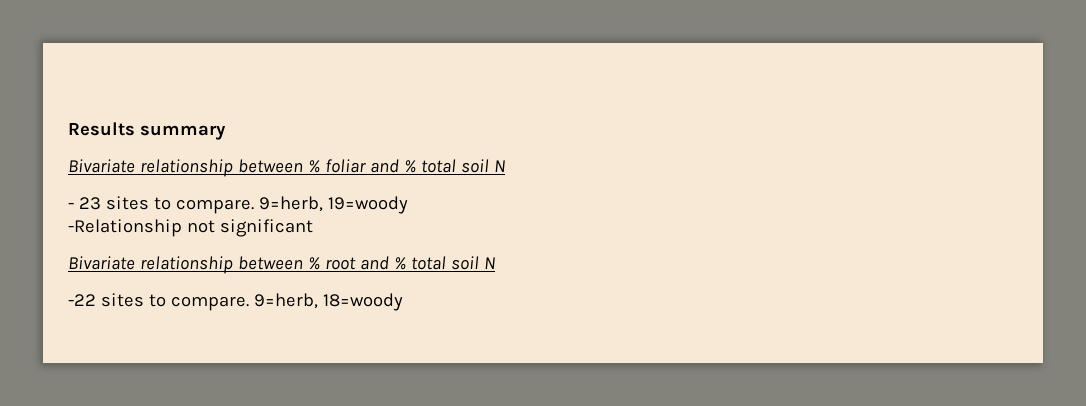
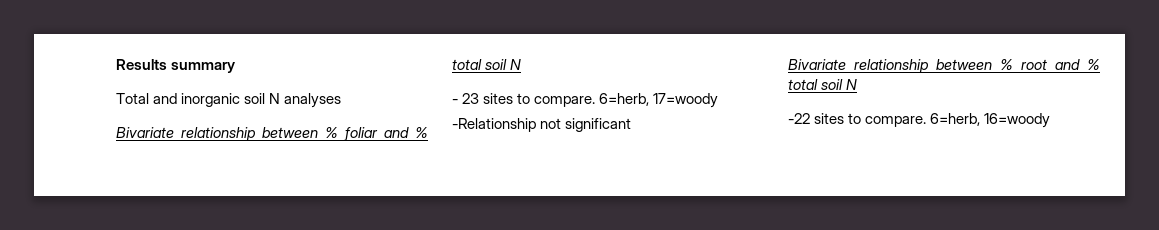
+ Total and inorganic soil N analyses
- 9=herb, 19=woody
+ 6=herb, 17=woody
- 9=herb, 18=woody
+ 6=herb, 16=woody

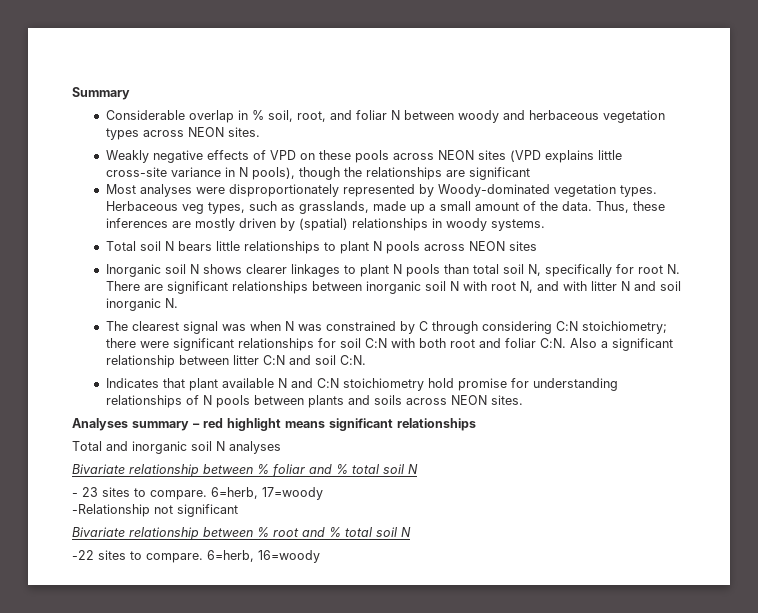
- Results summary
+ Summary
+ Considerable overlap in % soil, root, and foliar N between woody and herbaceous vegetation types across NEON sites.
+ Weakly negative effects of VPD on these pools across NEON sites (VPD explains little cross-site variance in N pools), though the relationships are significant
+ Most analyses were disproportionately represented by Woody-dominated vegetation types. Herbaceous veg types, such as grasslands, made up a small amount of the data. Thus, these inferences are mostly driven by (spatial) relationships in woody systems.
+ Total soil N bears little relationships to plant N pools across NEON sites
+ Inorganic soil N shows clearer linkages to plant N pools than total soil N, specifically for root N. There are significant relationships between inorganic soil N with root N, and with litter N and soil inorganic N.
+ The clearest signal was when N was constrained by C through considering C:N stoichiometry; there were significant relationships for soil C:N with both root and foliar C:N. Also a significant relationship between litter C:N and soil C:N.
+ Indicates that plant available N and C:N stoichiometry hold promise for understanding relationships of N pools between plants and soils across NEON sites.
+ Analyses summary – red highlight means significant relationships

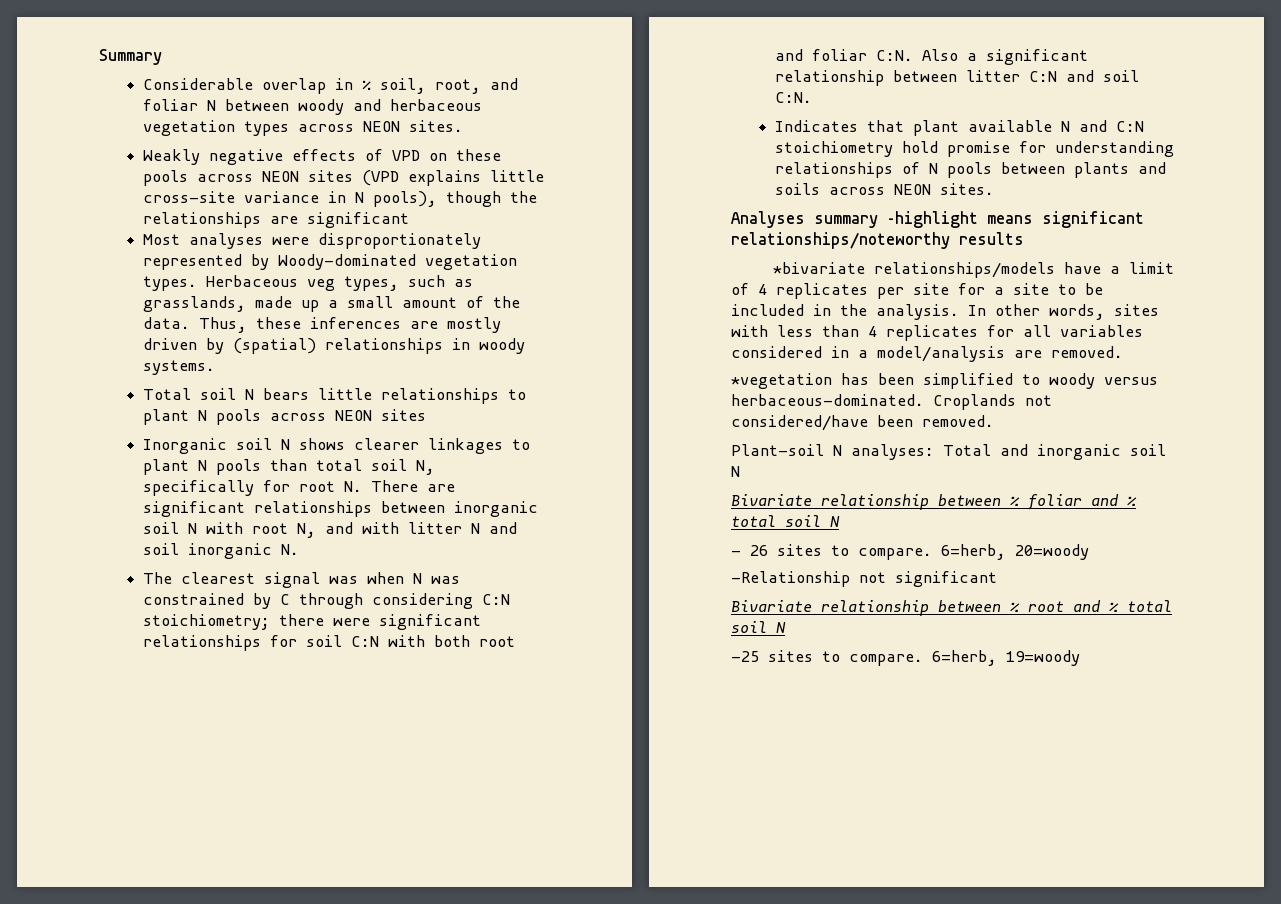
- Analyses summary – red highlight means significant relationships
- Total and inorganic soil N analyses
+ Analyses summary –highlight means significant relationships/noteworthy results
+ *bivariate relationships/models have a limit of 4 replicates per site for a site to be included in the analysis. In other words, sites with less than 4 replicates for all variables considered in a model/analysis are removed.
+ *vegetation has been simplified to woody versus herbaceous-dominated. Croplands not considered/have been removed.
+ Plant-soil N analyses: Total and inorganic soil N
- - 23 sites to compare. 6=herb, 17=woody
+ - 26 sites to compare. 6=herb, 20=woody
- -22 sites to compare. 6=herb, 16=woody
+ -25 sites to compare. 6=herb, 19=woody

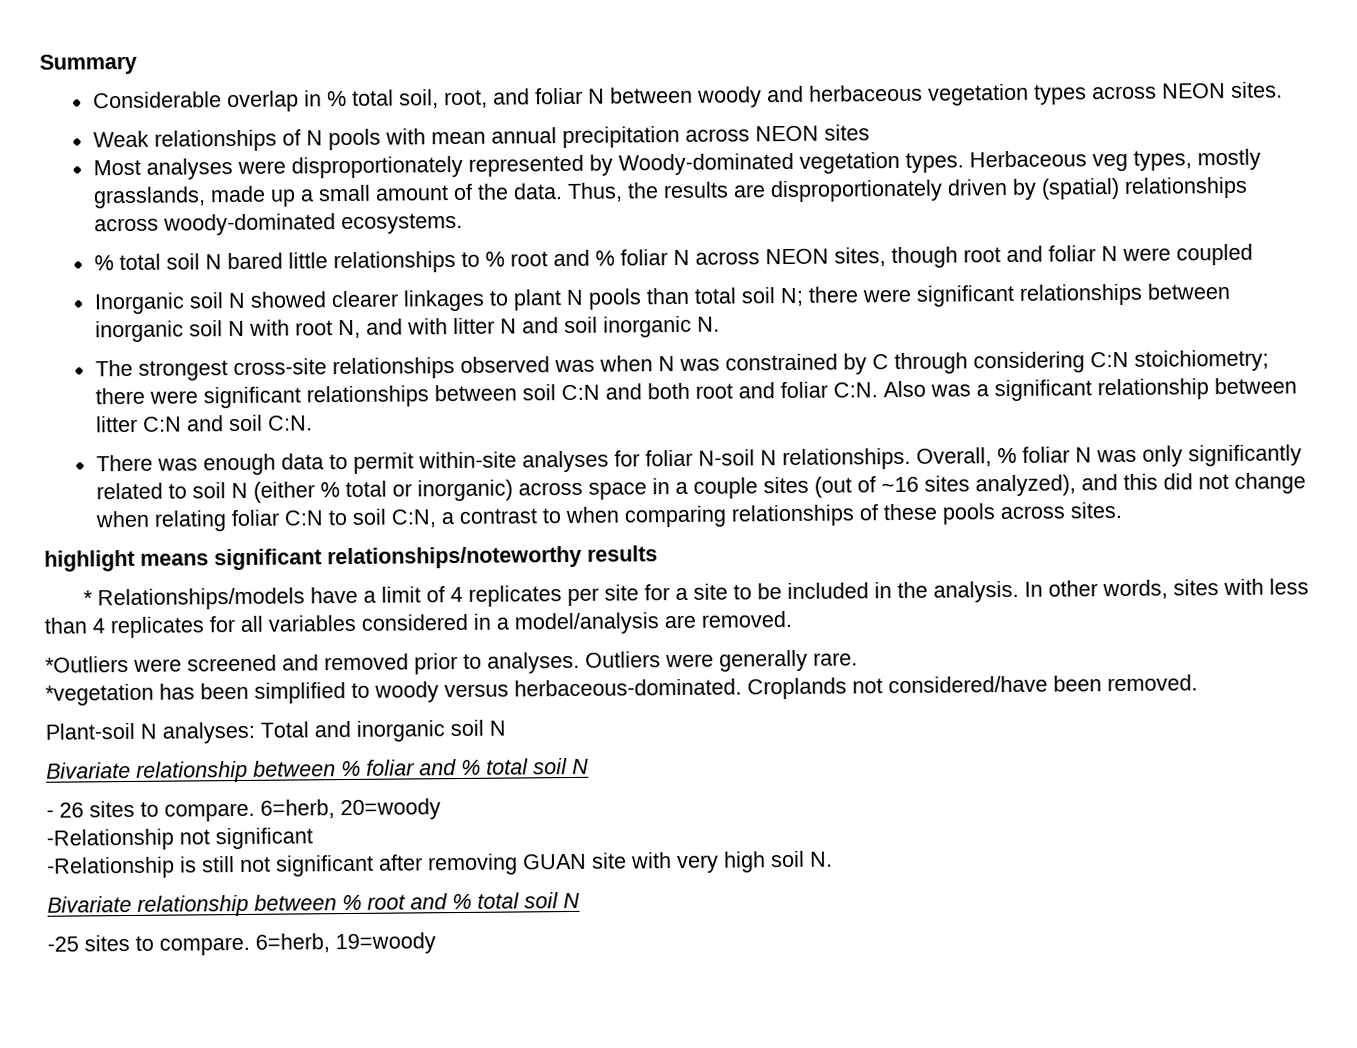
- Considerable overlap in % soil, root, and foliar N between woody and herbaceous vegetation types across NEON sites.
+ Considerable overlap in % total soil, root, and foliar N between woody and herbaceous vegetation types across NEON sites.
- Weakly negative effects of VPD on these pools across NEON sites (VPD explains little cross-site variance in N pools), though the relationships are significant
+ Weak relationships of N pools with mean annual precipitation across NEON sites
- Herbaceous veg types, such as grasslands, made up a small amount of the data.
+ Herbaceous veg types, mostly grasslands, made up a small amount of the data.
- Thus, these inferences are mostly driven by (spatial) relationships in woody systems.
- Total soil N bears little relationships to plant N pools across NEON sites
+ Thus, the results are disproportionately driven by (spatial) relationships across woody-dominated ecosystems.
+ % total soil N bared little relationships to % root and % foliar N across NEON sites, though root and foliar N were coupled
- Inorganic soil N shows clearer linkages to plant N pools than total soil N, specifically for root N. There are significant relationships between inorganic soil N with root N, and with litter N and soil inorganic N.
+ Inorganic soil N showed clearer linkages to plant N pools than total soil N; there were significant relationships between inorganic soil N with root N, and with litter N and soil inorganic N.
- The clearest signal was when N was constrained by C through considering C:N stoichiometry; there were significant relationships for soil C:N with both root and foliar C:N. Also a significant relationship between litter C:N and soil C:N.
+ The strongest cross-site relationships observed was when N was constrained by C through considering C:N stoichiometry; there were significant relationships between soil C:N and both root and foliar C:N. Also was a significant relationship between litter C:N and soil C:N.
- Indicates that plant available N and C:N stoichiometry hold promise for understanding relationships of N pools between plants and soils across NEON sites.
- Analyses summary –highlight means significant relationships/noteworthy results
+ There was enough data to permit within-site analyses for foliar N-soil N relationships. Overall, % foliar N was only significantly related to soil N (either % total or inorganic) across space in a couple sites (out of ~16 sites analyzed), and this did not change when relating foliar C:N to soil C:N, a contrast to when comparing relationships of these pools across sites.
+ highlight means significant relationships/noteworthy results
- *bivariate relationships/models have a limit of 4 replicates per site for a site to be included in the analysis.
+ * Relationships/models have a limit of 4 replicates per site for a site to be included in the analysis.
+ *Outliers were screened and removed prior to analyses. Outliers were generally rare.
+ -Relationship is still not significant after removing GUAN site with very high soil N.

